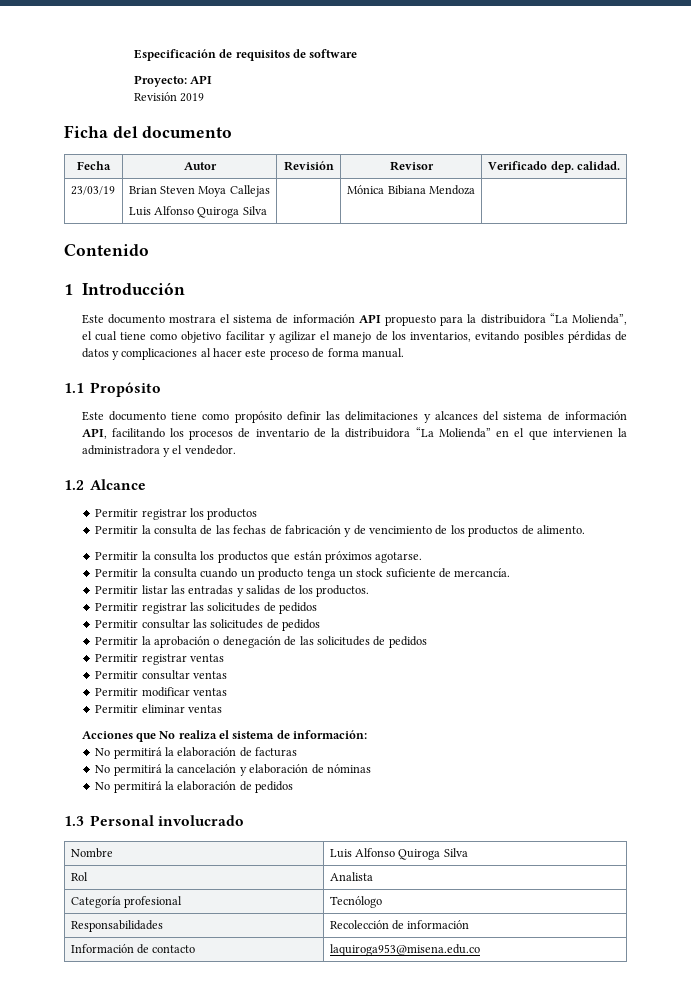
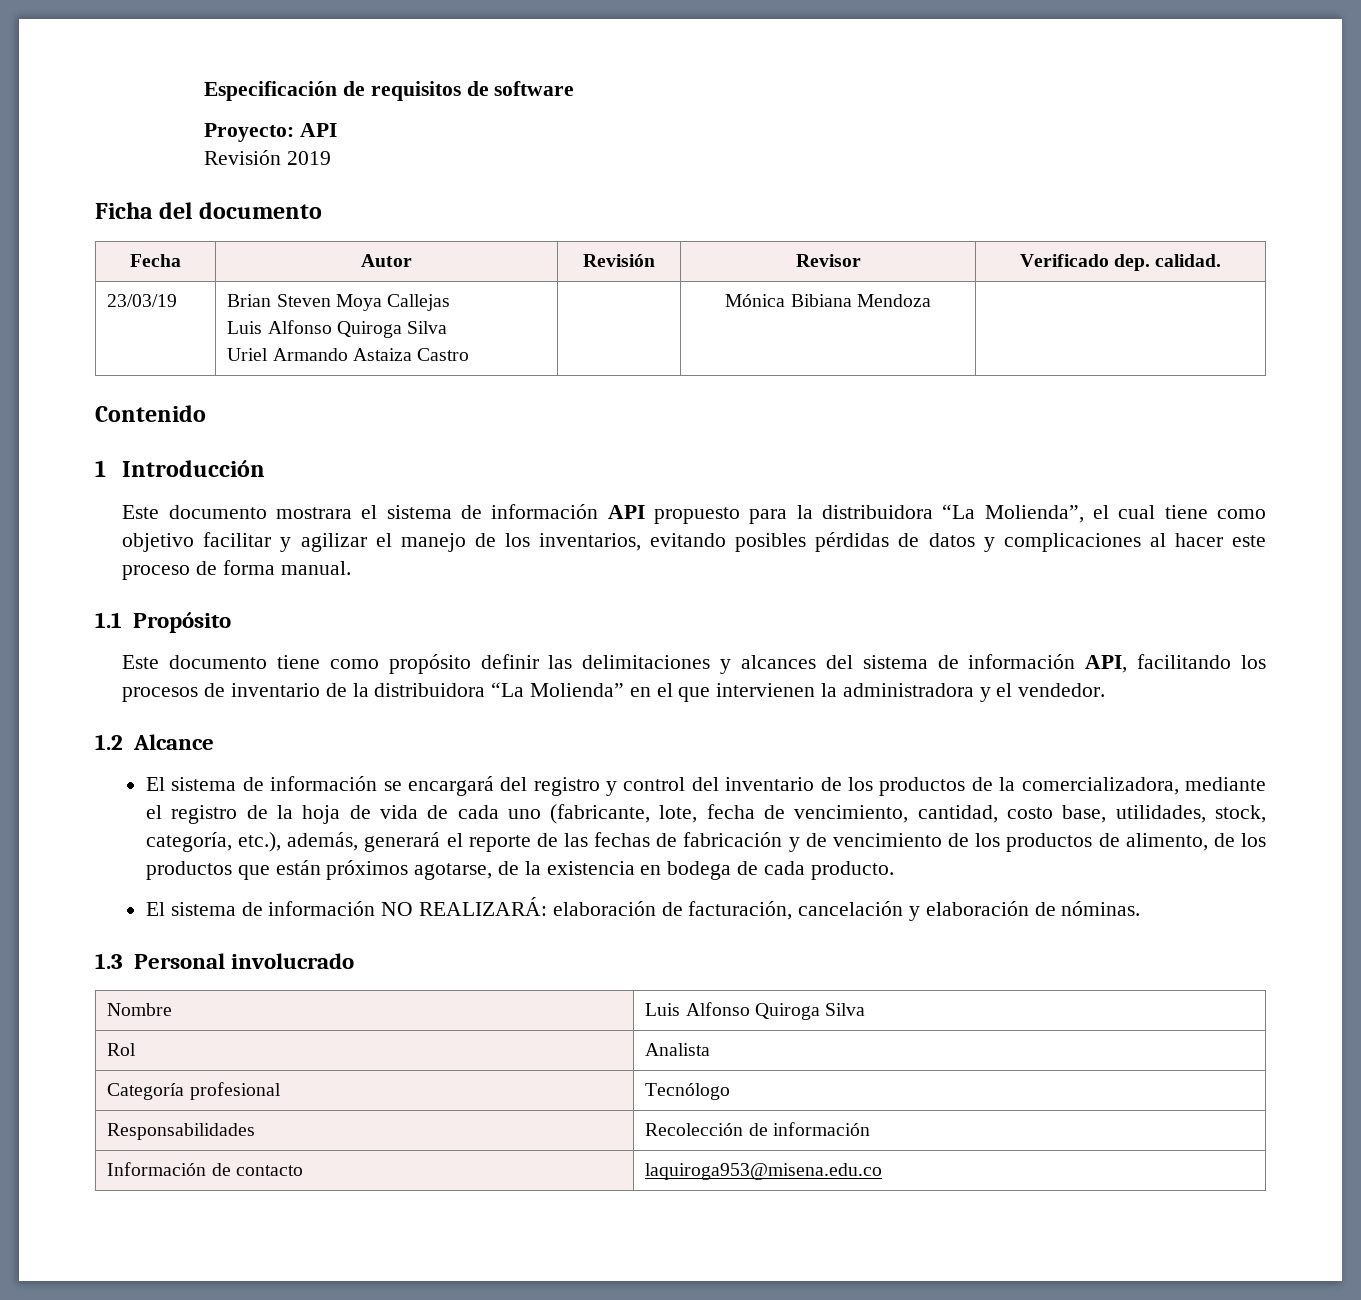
  23/03/19 | Brian Steven Moya Callejas
- Luis Alfonso Quiroga Silva | | Mónica Bibiana Mendoza |
+ Luis Alfonso Quiroga Silva
+ Uriel Armando Astaiza Castro | | Mónica Bibiana Mendoza |
- Permitir registrar los productos
- Permitir la consulta de las fechas de fabricación y de vencimiento de los productos de alimento.
- Permitir la consulta los productos que están próximos agotarse.
- Permitir la consulta cuando un producto tenga un stock suficiente de mercancía.
- Permitir listar las entradas y salidas de los productos.
- Permitir registrar las solicitudes de pedidos
- Permitir consultar las solicitudes de pedidos
- Permitir la aprobación o denegación de las solicitudes de pedidos
- Permitir registrar ventas
- Permitir consultar ventas
- Permitir modificar ventas
- Permitir eliminar ventas
- Acciones que No realiza el sistema de información:
- No permitirá la elaboración de facturas
- No permitirá la cancelación y elaboración de nóminas
- No permitirá la elaboración de pedidos
+ El sistema de información se encargará del registro y control del inventario de los productos de la comercializadora, mediante el registro de la hoja de vida de cada uno (fabricante, lote, fecha de vencimiento, cantidad, costo base, utilidades, stock, categoría, etc.), además, generará el reporte de las fechas de fabricación y de vencimiento de los productos de alimento, de los productos que están próximos agotarse, de la existencia en bodega de cada producto.
+ El sistema de información NO REALIZARÁ: elaboración de facturación, cancelación y elaboración de nóminas.

